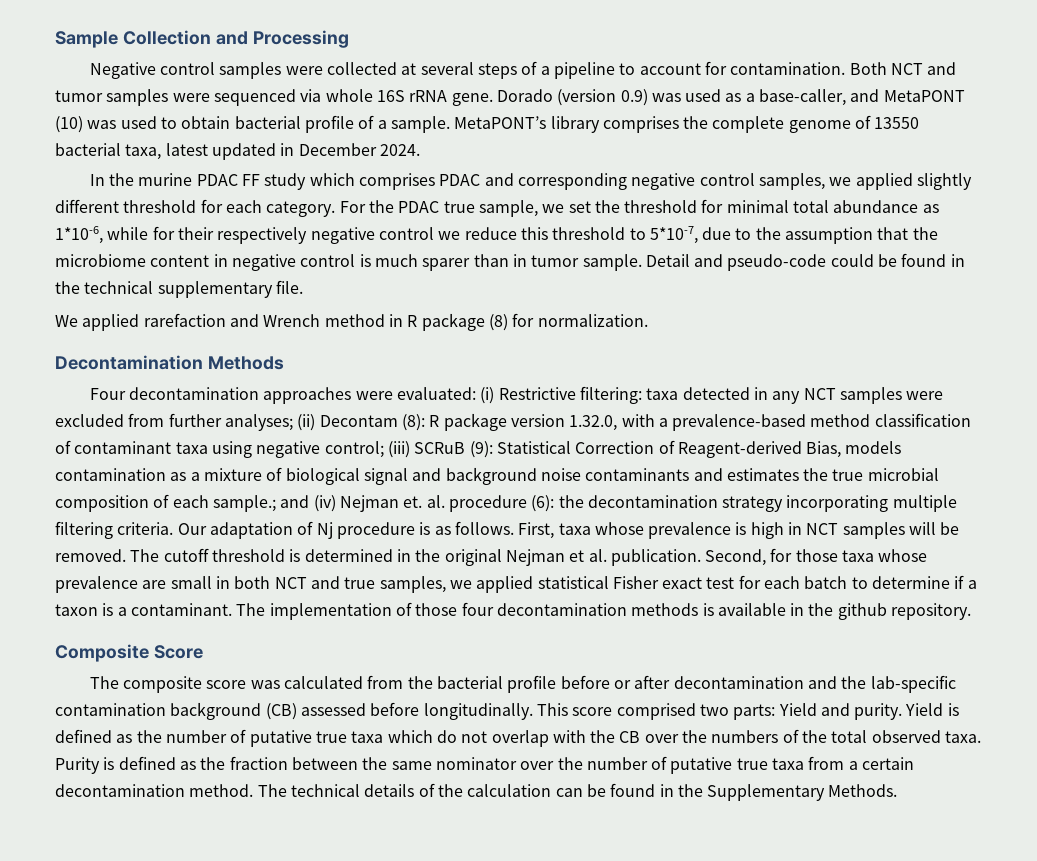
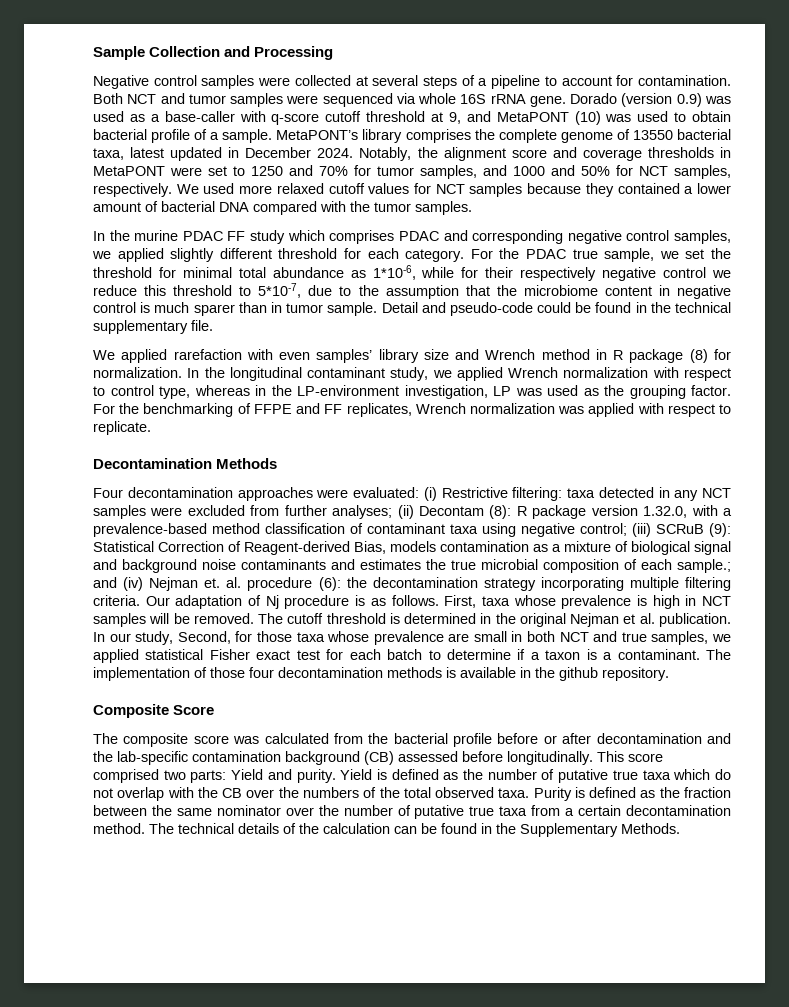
- Dorado (version 0.9) was used as a base-caller, and MetaPONT (10) was used to obtain bacterial profile of a sample.
+ Dorado (version 0.9) was used as a base-caller with q-score cutoff threshold at 9, and MetaPONT (10) was used to obtain bacterial profile of a sample.
+ Notably, the alignment score and coverage thresholds in MetaPONT were set to 1250 and 70% for tumor samples, and 1000 and 50% for NCT samples, respectively. We used more relaxed cutoff values for NCT samples because they contained a lower amount of bacterial DNA compared with the tumor samples.
- We applied rarefaction and Wrench method in R package (8) for normalization.
+ We applied rarefaction with even samples’ library size and Wrench method in R package (8) for normalization. In the longitudinal contaminant study, we applied Wrench normalization with respect to control type, whereas in the LP-environment investigation, LP was used as the grouping factor. For the benchmarking of FFPE and FF replicates, Wrench normalization was applied with respect to replicate.
- Second, for those taxa whose prevalence are small in both NCT and true samples, we applied statistical Fisher exact test for each batch to determine if a taxon is a contaminant.
+ In our study, Second, for those taxa whose prevalence are small in both NCT and true samples, we applied statistical Fisher exact test for each batch to determine if a taxon is a contaminant.

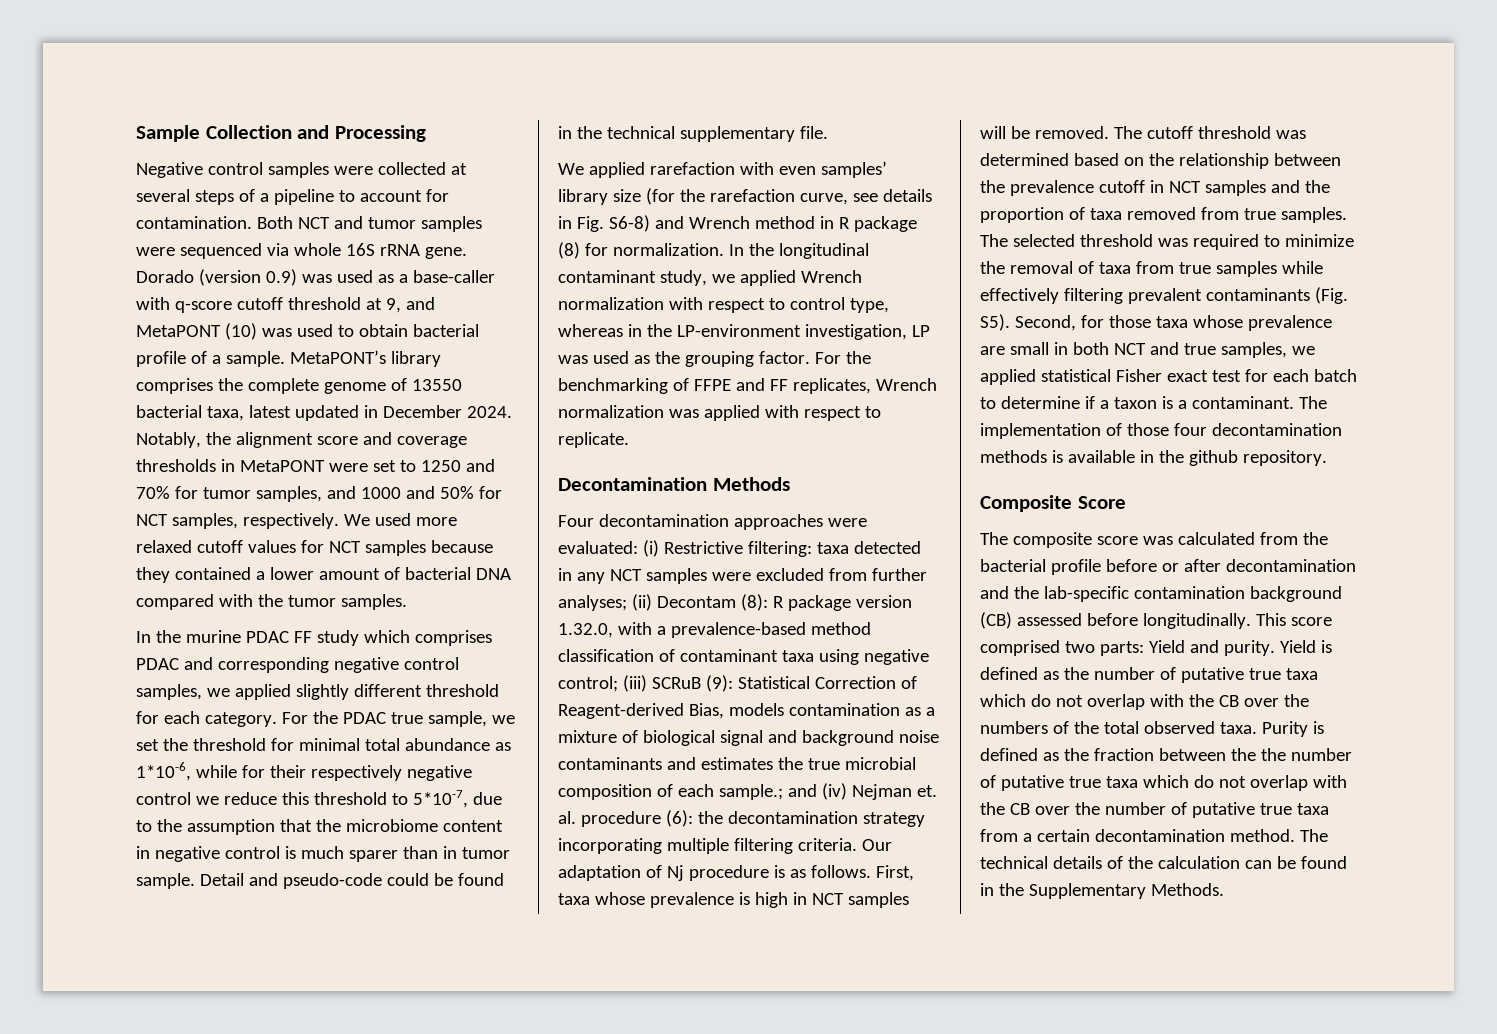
- We applied rarefaction with even samples’ library size and Wrench method in R package (8) for normalization.
+ We applied rarefaction with even samples’ library size (for the rarefaction curve, see details in Fig. S6-8) and Wrench method in R package (8) for normalization.
- The cutoff threshold is determined in the original Nejman et al. publication. In our study, Second, for those taxa whose prevalence are small in both NCT and true samples, we applied statistical Fisher exact test for each batch to determine if a taxon is a contaminant.
+ The cutoff threshold was determined based on the relationship between the prevalence cutoff in NCT samples and the proportion of taxa removed from true samples. The selected threshold was required to minimize the removal of taxa from true samples while effectively filtering prevalent contaminants (Fig. S5). Second, for those taxa whose prevalence are small in both NCT and true samples, we applied statistical Fisher exact test for each batch to determine if a taxon is a contaminant.
- Purity is defined as the fraction between the same nominator over the number of putative true taxa from a certain decontamination method.
+ Purity is defined as the fraction between the the number of putative true taxa which do not overlap with the CB over the number of putative true taxa from a certain decontamination method.

